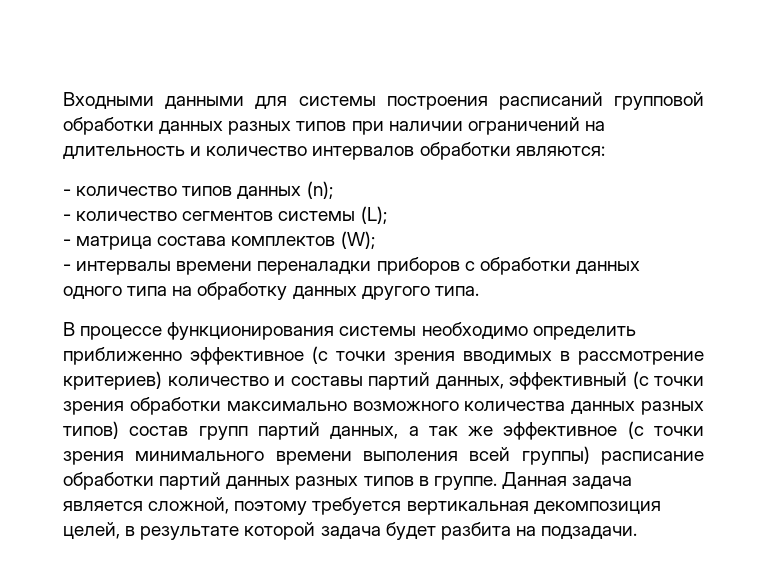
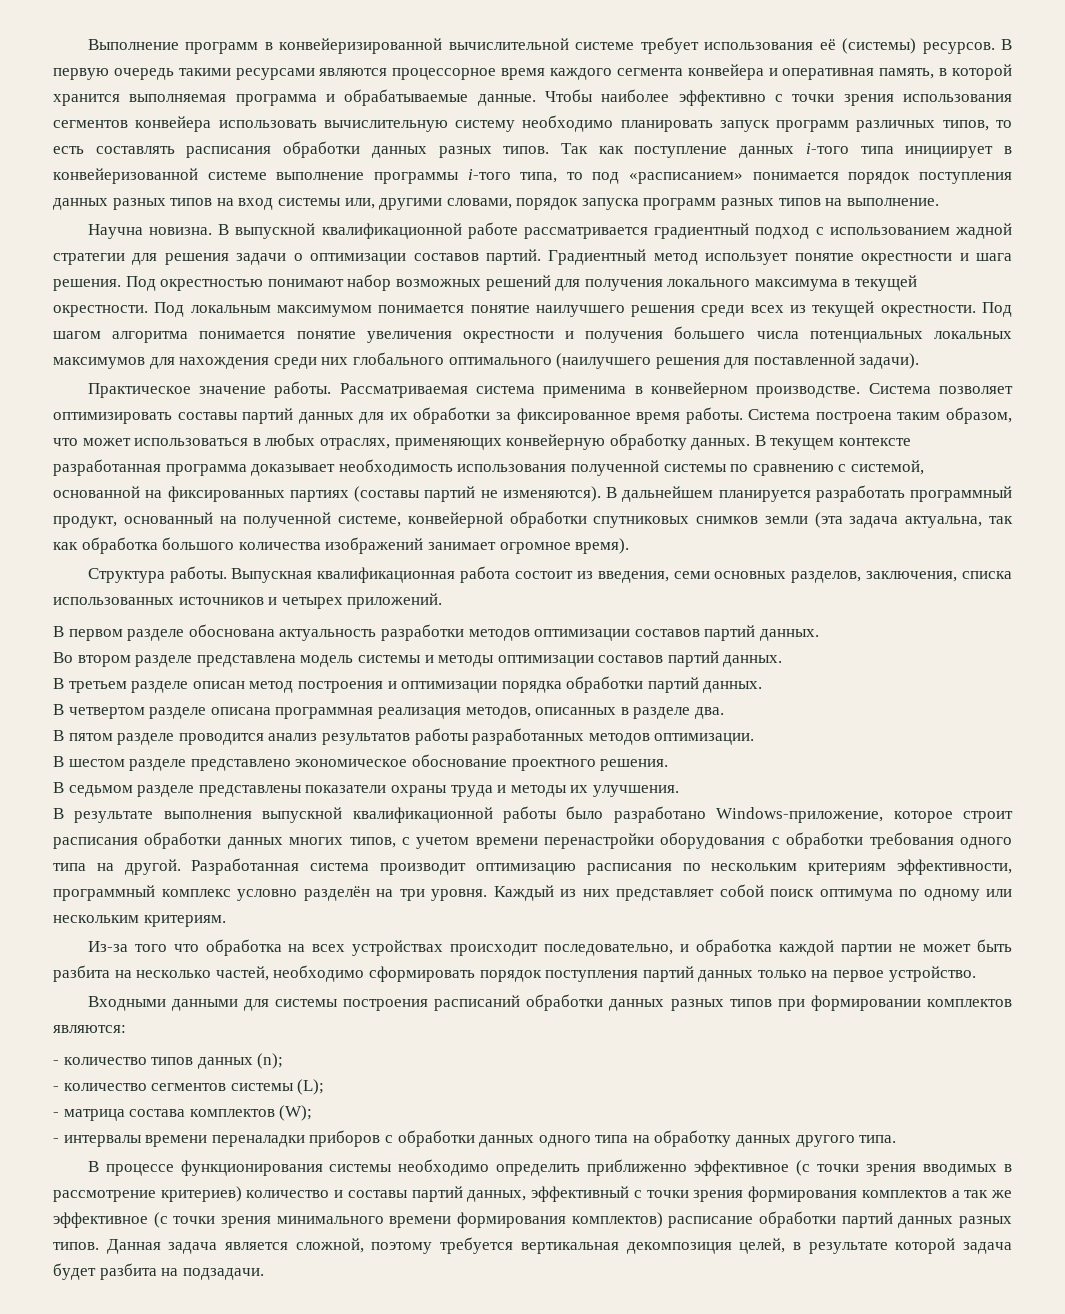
+ Выполнение программ в конвейеризированной вычислительной системе требует использования её (системы) ресурсов. В первую очередь такими ресурсами являются процессорное время каждого сегмента конвейера и оперативная память, в которой хранится выполняемая программа и обрабатываемые данные. Чтобы наиболее эффективно с точки зрения использования сегментов конвейера использовать вычислительную систему необходимо планировать запуск программ различных типов, то есть составлять расписания обработки данных разных типов. Так как поступление данных i-того типа инициирует в конвейеризованной системе выполнение программы i-того типа, то под «расписанием» понимается порядок поступления данных разных типов на вход системы или, другими словами, порядок запуска программ разных типов на выполнение.
+ Научна новизна. В выпускной квалификационной работе рассматривается градиентный подход с использованием жадной стратегии для решения задачи о оптимизации составов партий. Градиентный метод использует понятие окрестности и шага решения. Под окрестностью понимают набор возможных решений для получения локального максимума в текущей окрестности. Под локальным максимумом понимается понятие наилучшего решения среди всех из текущей окрестности. Под шагом алгоритма понимается понятие увеличения окрестности и получения большего числа потенциальных локальных максимумов для нахождения среди них глобального оптимального (наилучшего решения для поставленной задачи).
+ Практическое значение работы. Рассматриваемая система применима в конвейерном производстве. Система позволяет оптимизировать составы партий данных для их обработки за фиксированное время работы. Система построена таким образом, что может использоваться в любых отраслях, применяющих конвейерную обработку данных. В текущем контексте разработанная программа доказывает необходимость использования полученной системы по сравнению с системой, основанной на фиксированных партиях (составы партий не изменяются). В дальнейшем планируется разработать программный продукт, основанный на полученной системе, конвейерной обработки спутниковых снимков земли (эта задача актуальна, так как обработка большого количества изображений занимает огромное время).
+ Структура работы. Выпускная квалификационная работа состоит из введения, семи основных разделов, заключения, списка использованных источников и четырех приложений.
+ В первом разделе обоснована актуальность разработки методов оптимизации составов партий данных.
+ Во втором разделе представлена модель системы и методы оптимизации составов партий данных.
+ В третьем разделе описан метод построения и оптимизации порядка обработки партий данных.
+ В четвертом разделе описана программная реализация методов, описанных в разделе два.
+ В пятом разделе проводится анализ результатов работы разработанных методов оптимизации.
+ В шестом разделе представлено экономическое обоснование проектного решения.
+ В седьмом разделе представлены показатели охраны труда и методы их улучшения.
+ В результате выполнения выпускной квалификационной работы было разработано Windows-приложение, которое строит расписания обработки данных многих типов, с учетом времени перенастройки оборудования с обработки требования одного типа на другой. Разработанная система производит оптимизацию расписания по нескольким критериям эффективности, программный комплекс условно разделён на три уровня. Каждый из них представляет собой поиск оптимума по одному или нескольким критериям.
+ Из-за того что обработка на всех устройствах происходит последовательно, и обработка каждой партии не может быть разбита на несколько частей, необходимо сформировать порядок поступления партий данных только на первое устройство.
- Входными данными для системы построения расписаний групповой обработки данных разных типов при наличии ограничений на длительность и количество интервалов обработки являются:
+ Входными данными для системы построения расписаний обработки данных разных типов при формировании комплектов являются:
- В процессе функционирования системы необходимо определить приближенно эффективное (с точки зрения вводимых в рассмотрение критериев) количество и составы партий данных, эффективный (с точки зрения обработки максимально возможного количества данных разных типов) состав групп партий данных, а так же эффективное (с точки зрения минимального времени выполения всей группы) расписание обработки партий данных разных типов в группе.
+ В процессе функционирования системы необходимо определить приближенно эффективное (с точки зрения вводимых в рассмотрение критериев) количество и составы партий данных, эффективный с точки зрения формирования комплектов а так же эффективное (с точки зрения минимального времени формирования комплектов) расписание обработки партий данных разных типов.

